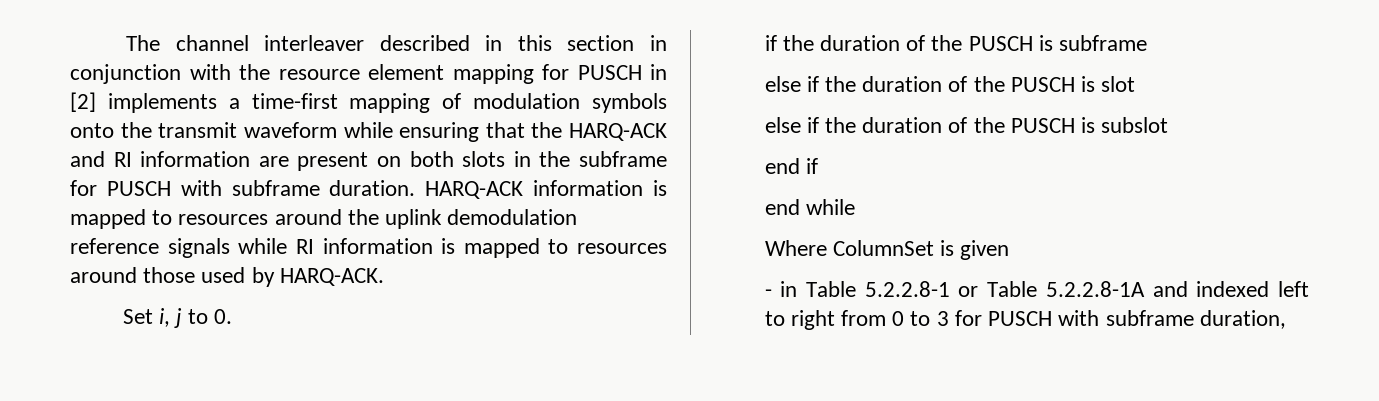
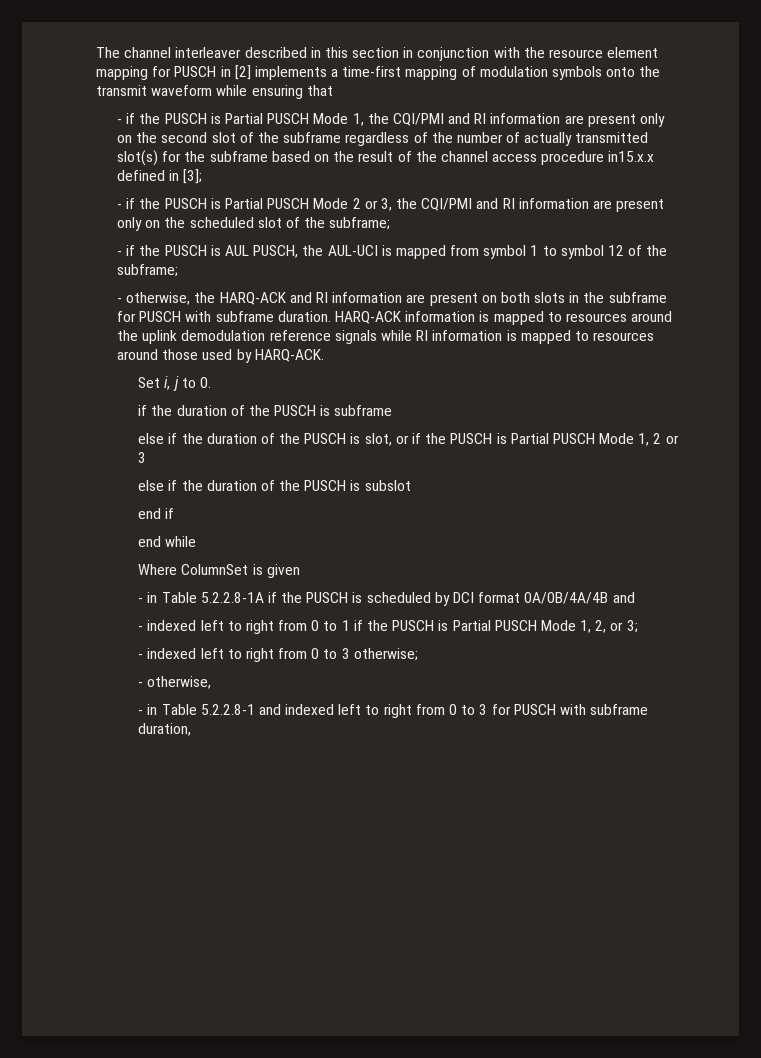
- The channel interleaver described in this section in conjunction with the resource element mapping for PUSCH in [2] implements a time-first mapping of modulation symbols onto the transmit waveform while ensuring that the HARQ-ACK and RI information are present on both slots in the subframe for PUSCH with subframe duration.
+ The channel interleaver described in this section in conjunction with the resource element mapping for PUSCH in [2] implements a time-first mapping of modulation symbols onto the transmit waveform while ensuring that
+ - if the PUSCH is Partial PUSCH Mode 1, the CQI/PMI and RI information are present only on the second slot of the subframe regardless of the number of actually transmitted slot(s) for the subframe based on the result of the channel access procedure in15.x.x defined in [3];
+ - if the PUSCH is Partial PUSCH Mode 2 or 3, the CQI/PMI and RI information are present only on the scheduled slot of the subframe;
+ - if the PUSCH is AUL PUSCH, the AUL-UCI is mapped from symbol 1 to symbol 12 of the subframe;
+ - otherwise, the HARQ-ACK and RI information are present on both slots in the subframe for PUSCH with subframe duration.
- else if the duration of the PUSCH is slot
+ else if the duration of the PUSCH is slot, or if the PUSCH is Partial PUSCH Mode 1, 2 or 3
+ - in Table 5.2.2.8-1A if the PUSCH is scheduled by DCI format 0A/0B/4A/4B and
+ - indexed left to right from 0 to 1 if the PUSCH is Partial PUSCH Mode 1, 2, or 3;
+ - indexed left to right from 0 to 3 otherwise;
+ - otherwise,
- - in Table 5.2.2.8-1 or Table 5.2.2.8-1A and indexed left to right from 0 to 3 for PUSCH with subframe duration,
+ - in Table 5.2.2.8-1 and indexed left to right from 0 to 3 for PUSCH with subframe duration,

